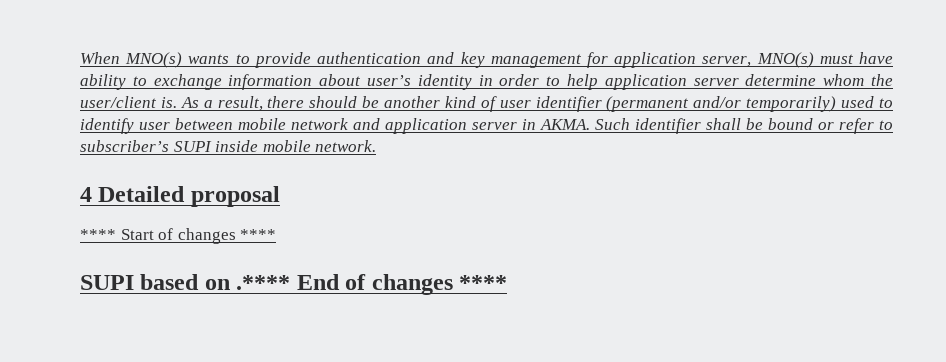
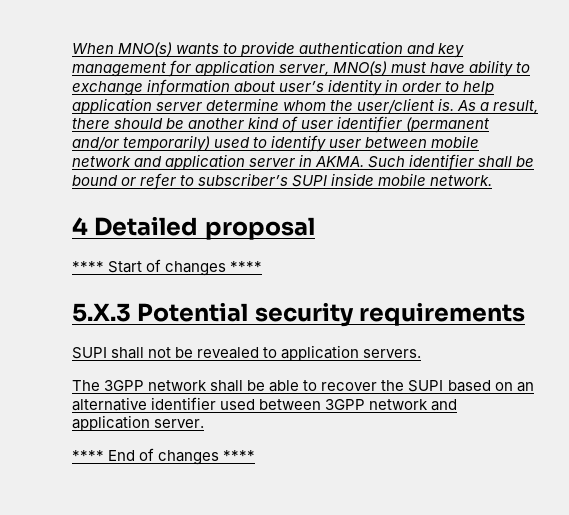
- SUPI based on .**** End of changes ****
+ 5.X.3 Potential security requirements
+ SUPI shall not be revealed to application servers.
+ The 3GPP network shall be able to recover the SUPI based on an alternative identifier used between 3GPP network and application server.
+ **** End of changes ****

